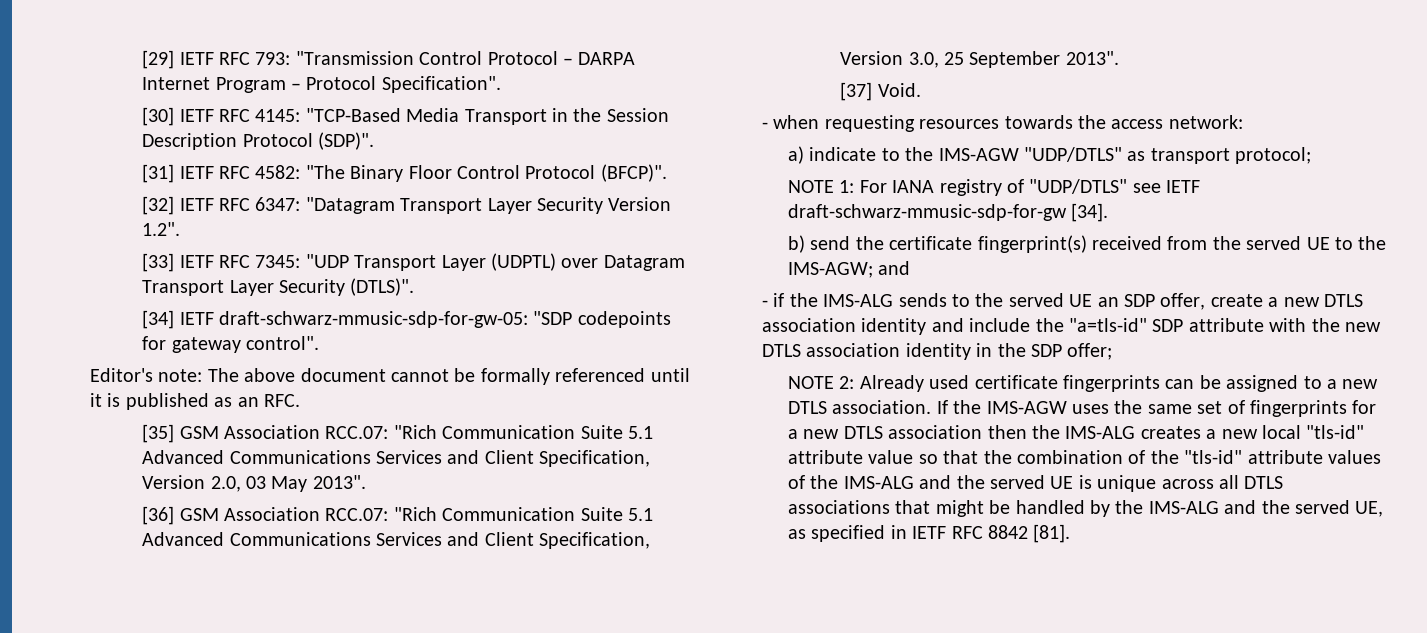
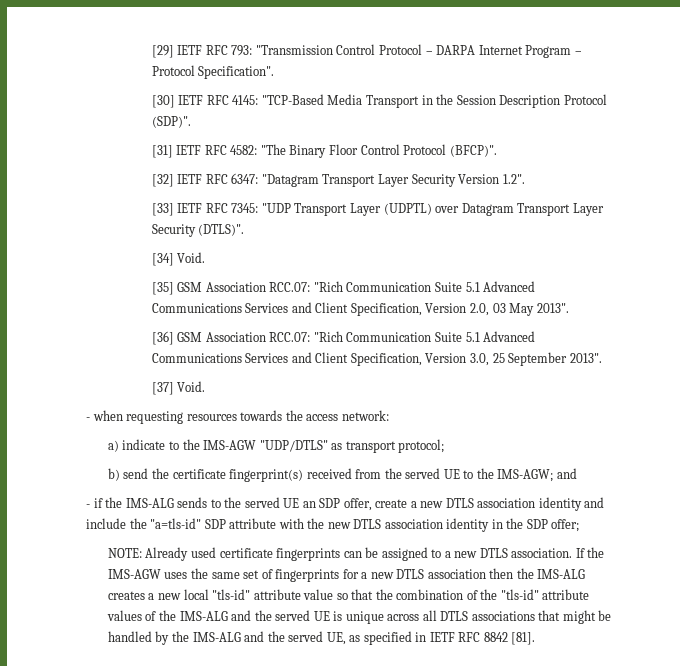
- [34] IETF draft-schwarz-mmusic-sdp-for-gw-05: "SDP codepoints for gateway control".
- Editor's note: The above document cannot be formally referenced until it is published as an RFC.
+ [34] Void.
- NOTE 1: For IANA registry of "UDP/DTLS" see IETF draft-schwarz-mmusic-sdp-for-gw [34].
- NOTE 2: Already used certificate fingerprints can be assigned to a new DTLS association.
+ NOTE: Already used certificate fingerprints can be assigned to a new DTLS association.

